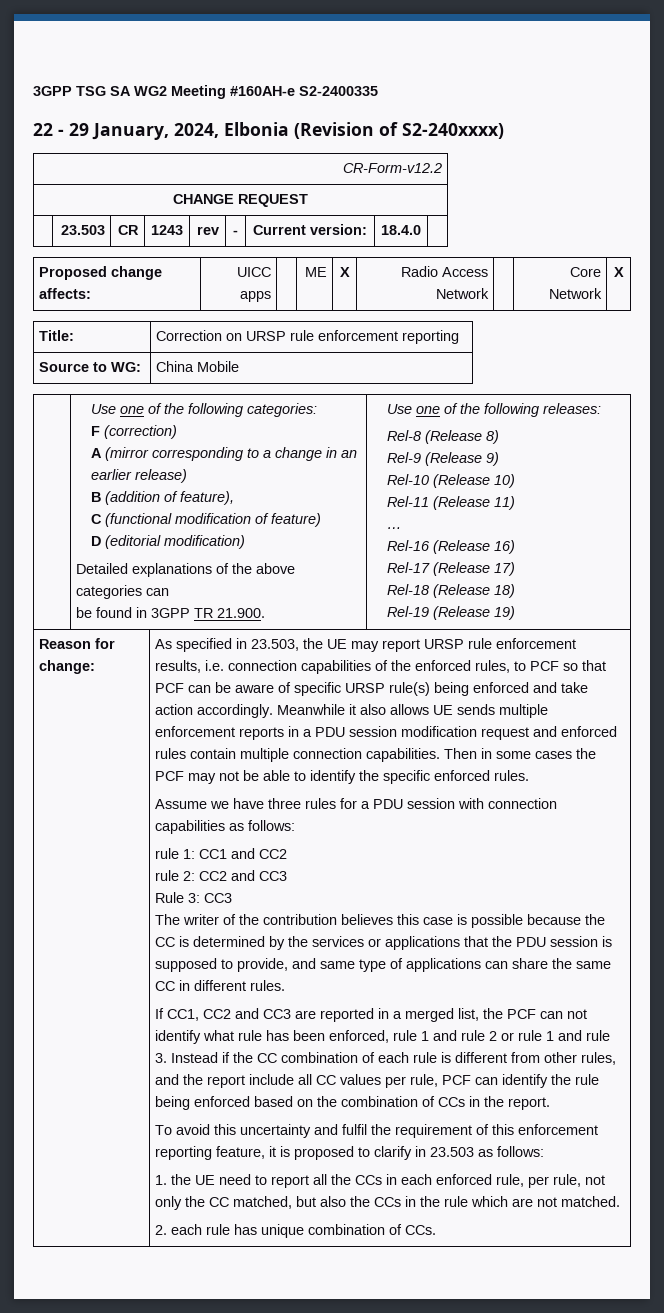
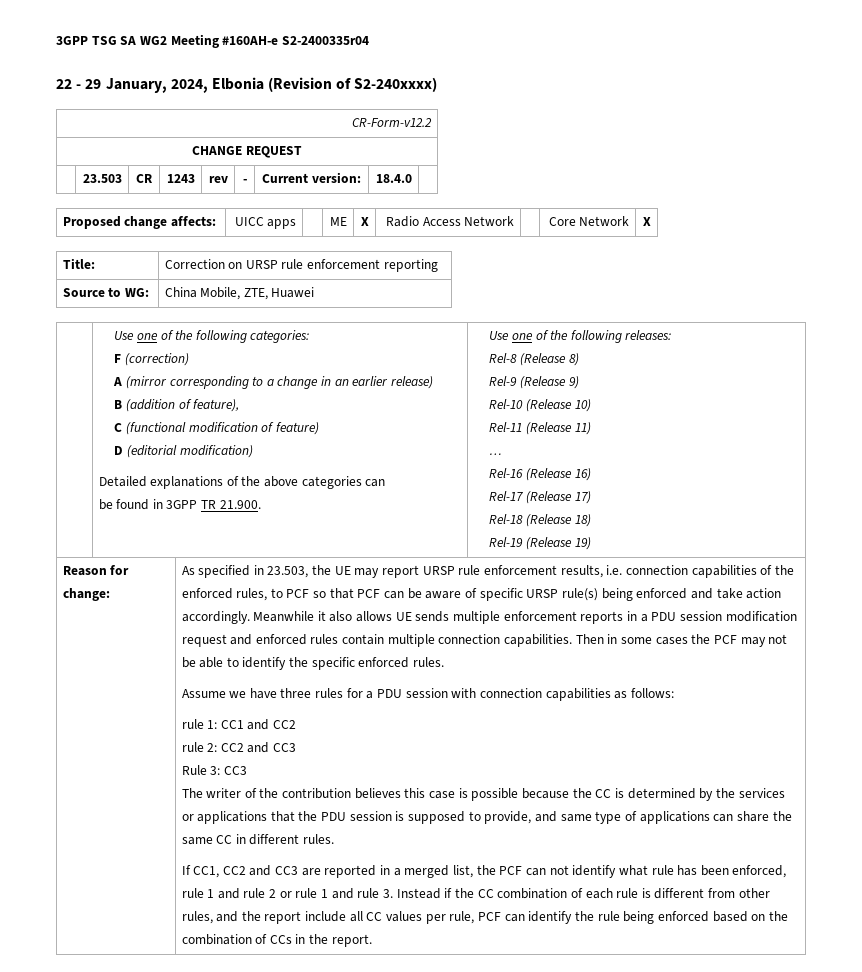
- 3GPP TSG SA WG2 Meeting #160AH-e S2-2400335
+ 3GPP TSG SA WG2 Meeting #160AH-e S2-2400335r04
- Source to WG: | China Mobile
+ Source to WG: | China Mobile, ZTE, Huawei
- To avoid this uncertainty and fulfil the requirement of this enforcement reporting feature, it is proposed to clarify in 23.503 as follows:
- 1. the UE need to report all the CCs in each enforced rule, per rule, not only the CC matched, but also the CCs in the rule which are not matched.
- 2. each rule has unique combination of CCs.

